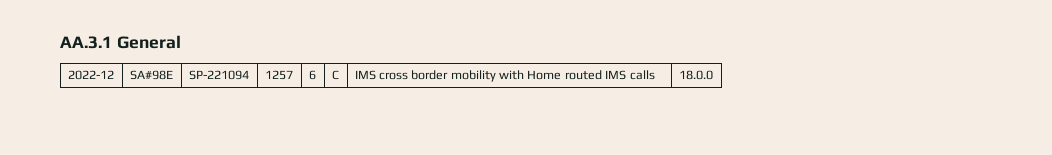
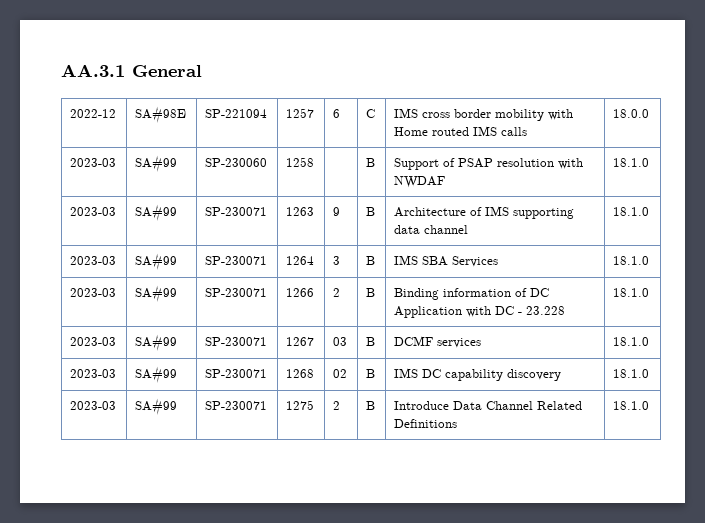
+ 2023-03 | SA#99 | SP-230060 | 1258 | | B | Support of PSAP resolution with NWDAF | 18.1.0
+ 2023-03 | SA#99 | SP-230071 | 1263 | 9 | B | Architecture of IMS supporting data channel | 18.1.0
+ 2023-03 | SA#99 | SP-230071 | 1264 | 3 | B | IMS SBA Services | 18.1.0
+ 2023-03 | SA#99 | SP-230071 | 1266 | 2 | B | Binding information of DC Application with DC - 23.228 | 18.1.0
+ 2023-03 | SA#99 | SP-230071 | 1267 | 03 | B | DCMF services | 18.1.0
+ 2023-03 | SA#99 | SP-230071 | 1268 | 02 | B | IMS DC capability discovery | 18.1.0
+ 2023-03 | SA#99 | SP-230071 | 1275 | 2 | B | Introduce Data Channel Related Definitions | 18.1.0

